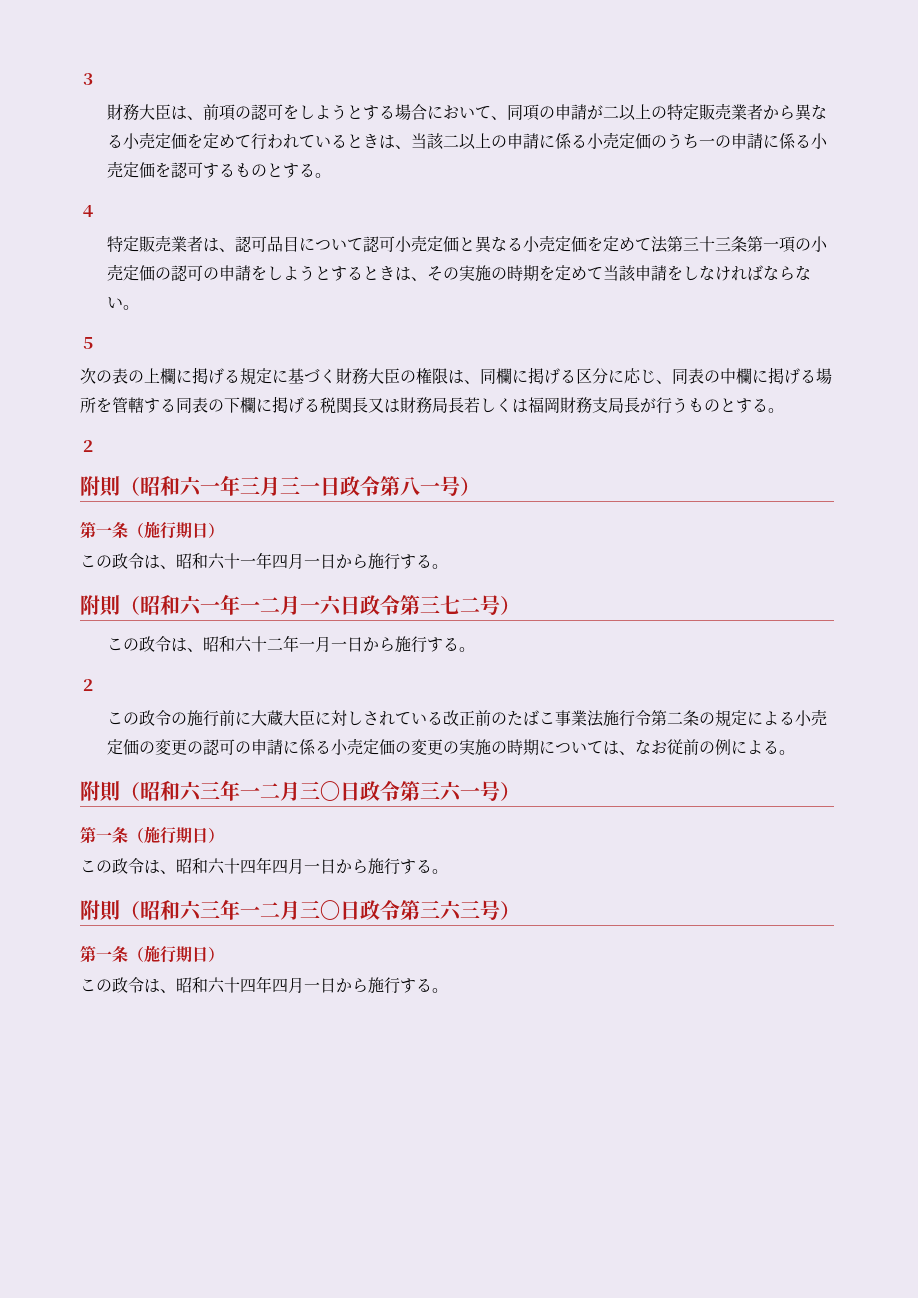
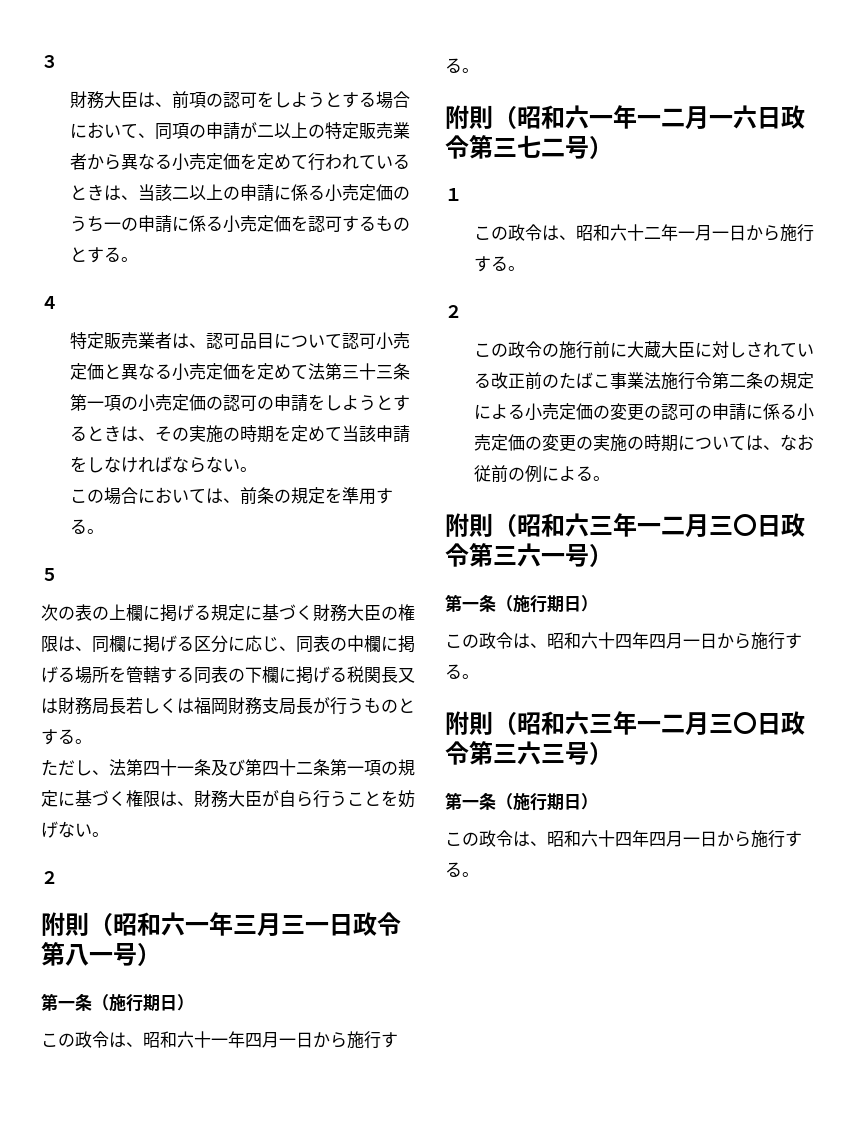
+ この場合においては、前条の規定を準用する。
+ ただし、法第四十一条及び第四十二条第一項の規定に基づく権限は、財務大臣が自ら行うことを妨げない。
+ １

